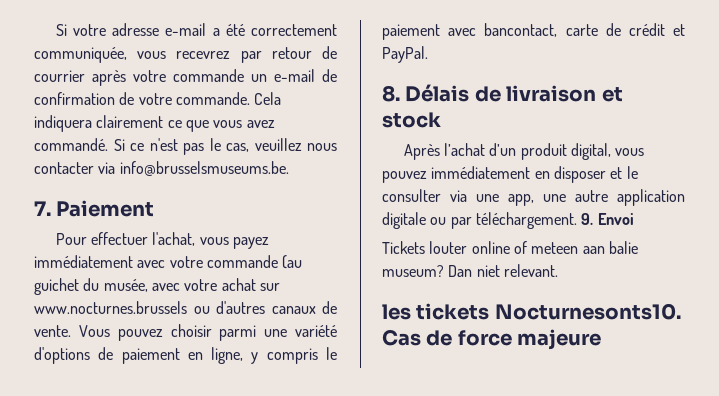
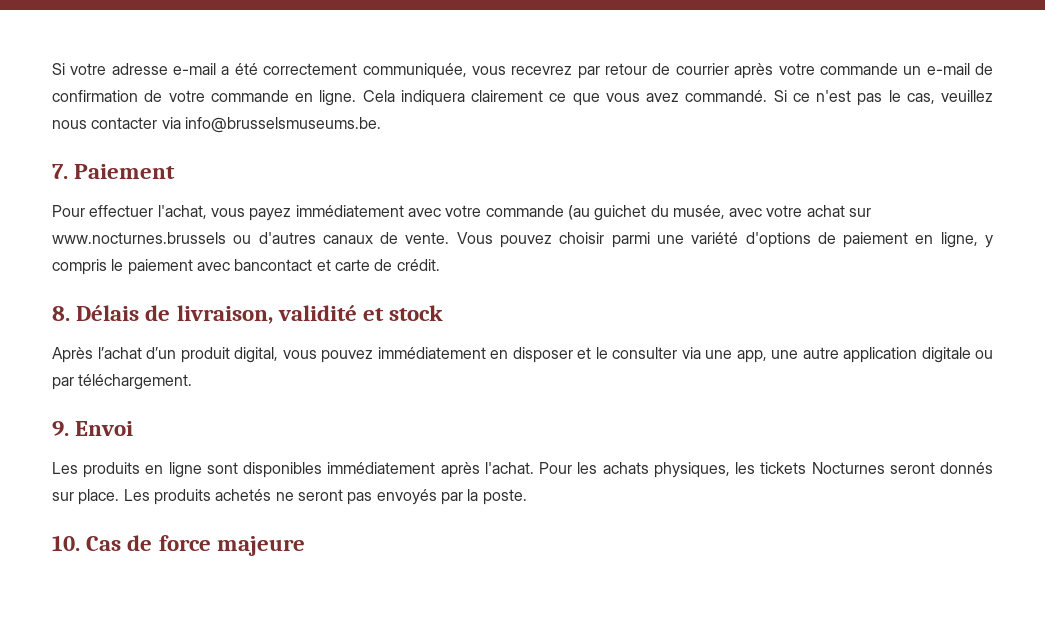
- Si votre adresse e-mail a été correctement communiquée, vous recevrez par retour de courrier après votre commande un e-mail de confirmation de votre commande.
+ Si votre adresse e-mail a été correctement communiquée, vous recevrez par retour de courrier après votre commande un e-mail de confirmation de votre commande en ligne.
- Vous pouvez choisir parmi une variété d'options de paiement en ligne, y compris le paiement avec bancontact, carte de crédit et PayPal.
+ Vous pouvez choisir parmi une variété d'options de paiement en ligne, y compris le paiement avec bancontact et carte de crédit.
- 8. Délais de livraison et stock
+ 8. Délais de livraison, validité et stock
- Après l’achat d’un produit digital, vous pouvez immédiatement en disposer et le consulter via une app, une autre application digitale ou par téléchargement. 9. Envoi
+ Après l’achat d’un produit digital, vous pouvez immédiatement en disposer et le consulter via une app, une autre application digitale ou par téléchargement.
+ 9. Envoi
- Tickets louter online of meteen aan balie museum? Dan niet relevant.
- les tickets Nocturnesonts10. Cas de force majeure
+ Les produits en ligne sont disponibles immédiatement après l'achat. Pour les achats physiques, les tickets Nocturnes seront donnés sur place. Les produits achetés ne seront pas envoyés par la poste.
+ 10. Cas de force majeure

